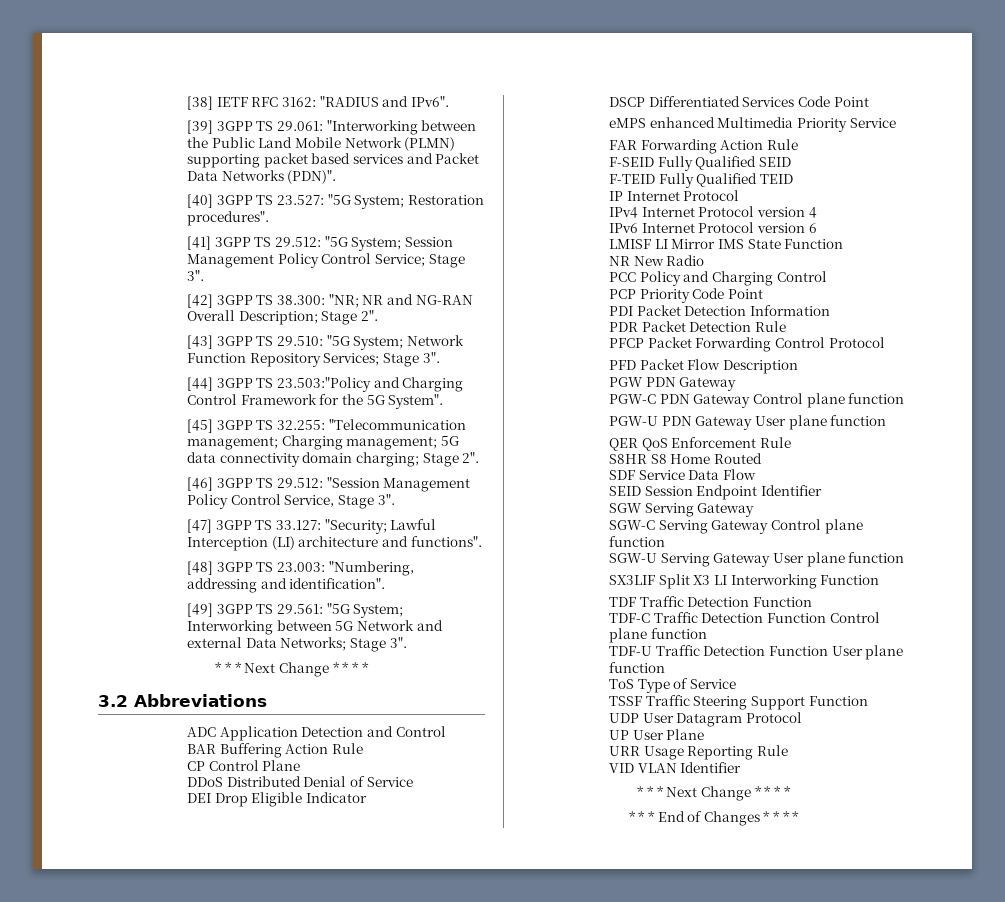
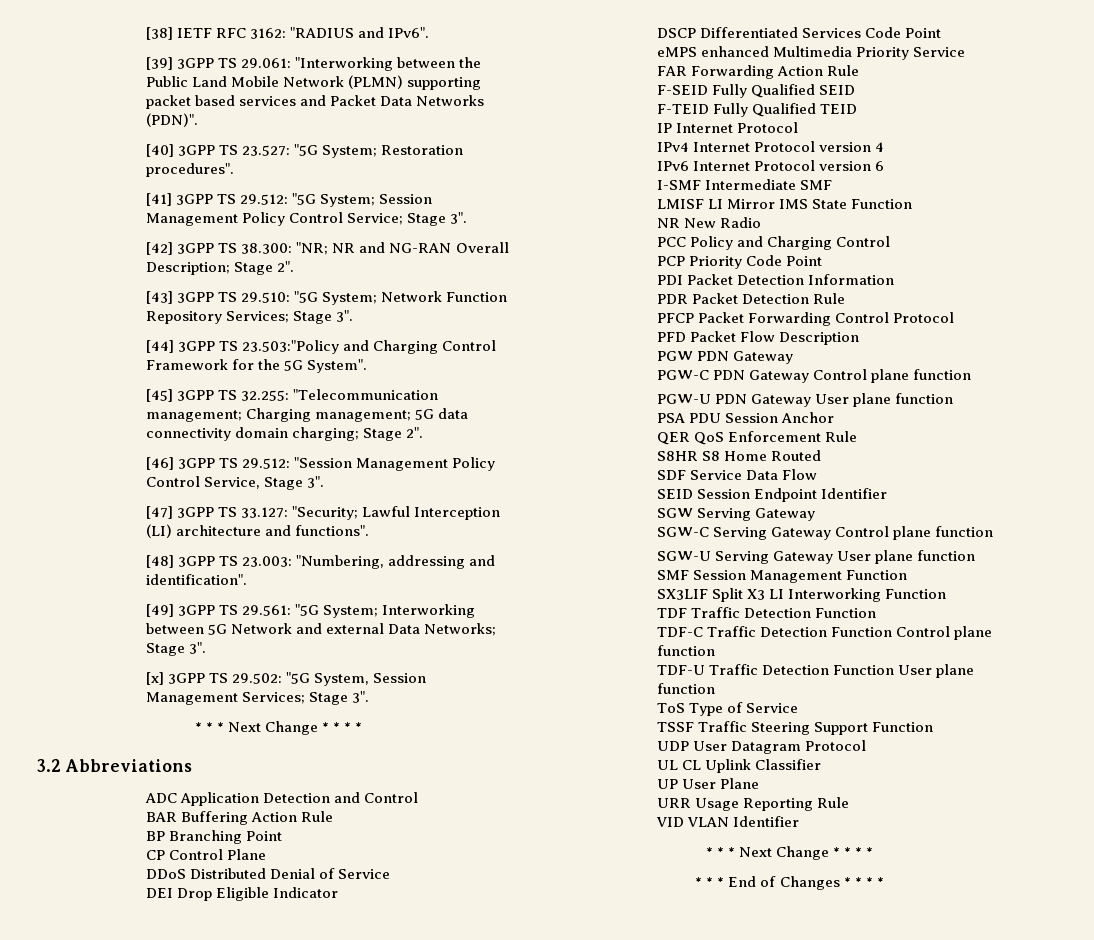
+ [x] 3GPP TS 29.502: "5G System, Session Management Services; Stage 3".
+ BP Branching Point
+ I-SMF Intermediate SMF
+ PSA PDU Session Anchor
+ SMF Session Management Function
+ UL CL Uplink Classifier

